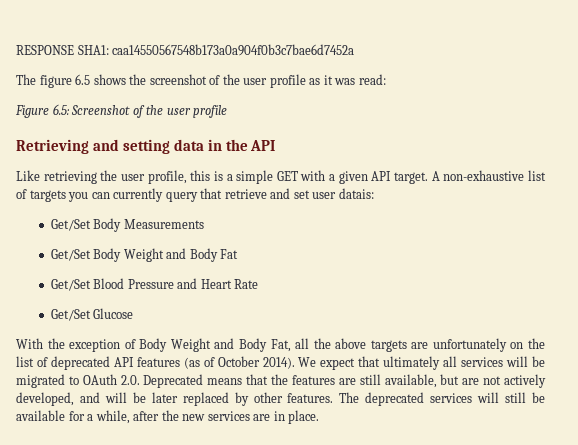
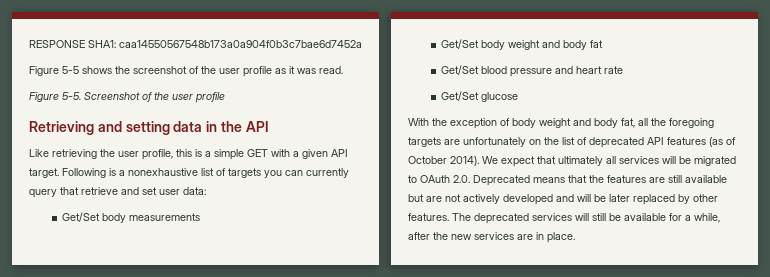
- The figure 6.5 shows the screenshot of the user profile as it was read:
- Figure 6.5: Screenshot of the user profile
+ Figure 5-5 shows the screenshot of the user profile as it was read.
+ Figure 5-5. Screenshot of the user profile
- A non-exhaustive list of targets you can currently query that retrieve and set user datais:
- Get/Set Body Measurements
- Get/Set Body Weight and Body Fat
- Get/Set Blood Pressure and Heart Rate
- Get/Set Glucose
+ Following is a nonexhaustive list of targets you can currently query that retrieve and set user data:
+ Get/Set body measurements
+ Get/Set body weight and body fat
+ Get/Set blood pressure and heart rate
+ Get/Set glucose
- With the exception of Body Weight and Body Fat, all the above targets are unfortunately on the list of deprecated API features (as of October 2014).
+ With the exception of body weight and body fat, all the foregoing targets are unfortunately on the list of deprecated API features (as of October 2014).
- We expect that ultimately all services will be migrated to OAuth 2.0. Deprecated means that the features are still available, but are not actively developed, and will be later replaced by other features.
+ We expect that ultimately all services will be migrated to OAuth 2.0. Deprecated means that the features are still available but are not actively developed and will be later replaced by other features.

